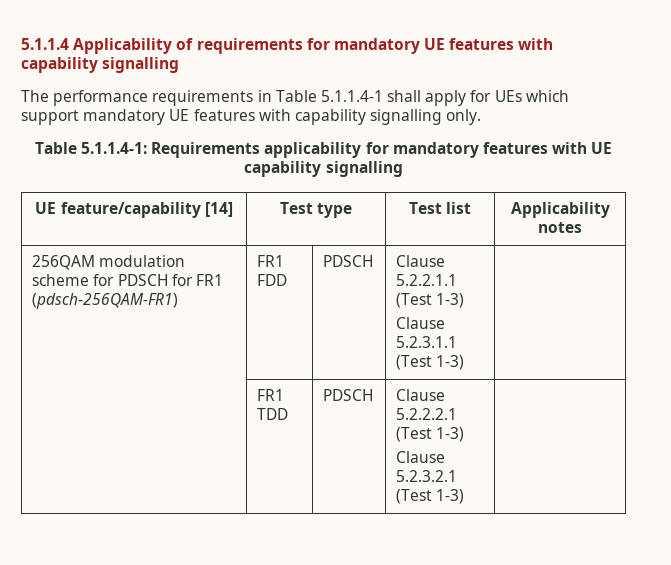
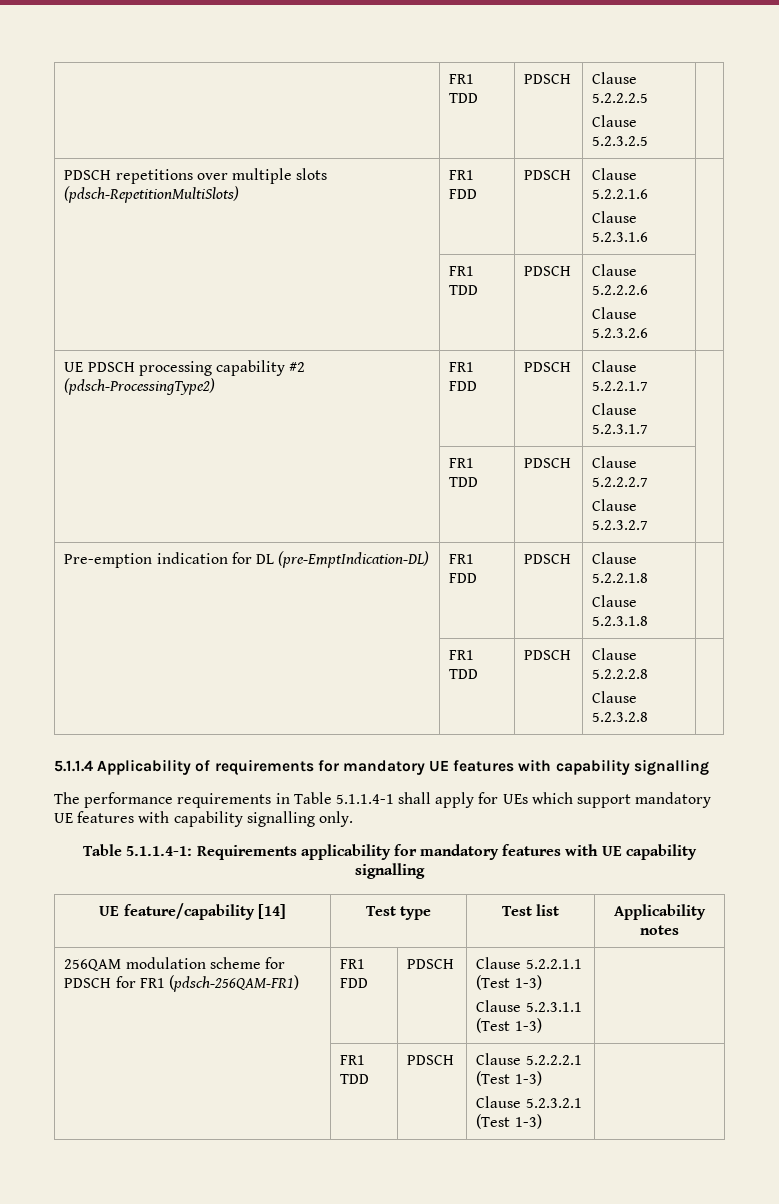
+ | FR1 TDD | PDSCH | Clause 5.2.2.2.5
+ Clause 5.2.3.2.5 |
+ PDSCH repetitions over multiple slots (pdsch-RepetitionMultiSlots) | FR1 FDD | PDSCH | Clause 5.2.2.1.6
+ Clause 5.2.3.1.6 |
+ | FR1 TDD | PDSCH | Clause 5.2.2.2.6
+ Clause 5.2.3.2.6 |
+ UE PDSCH processing capability #2 (pdsch-ProcessingType2) | FR1 FDD | PDSCH | Clause 5.2.2.1.7
+ Clause 5.2.3.1.7 |
+ | FR1 TDD | PDSCH | Clause 5.2.2.2.7
+ Clause 5.2.3.2.7 |
+ Pre-emption indication for DL (pre-EmptIndication-DL) | FR1 FDD | PDSCH | Clause 5.2.2.1.8
+ Clause 5.2.3.1.8 |
+ | FR1 TDD | PDSCH | Clause 5.2.2.2.8
+ Clause 5.2.3.2.8 |

